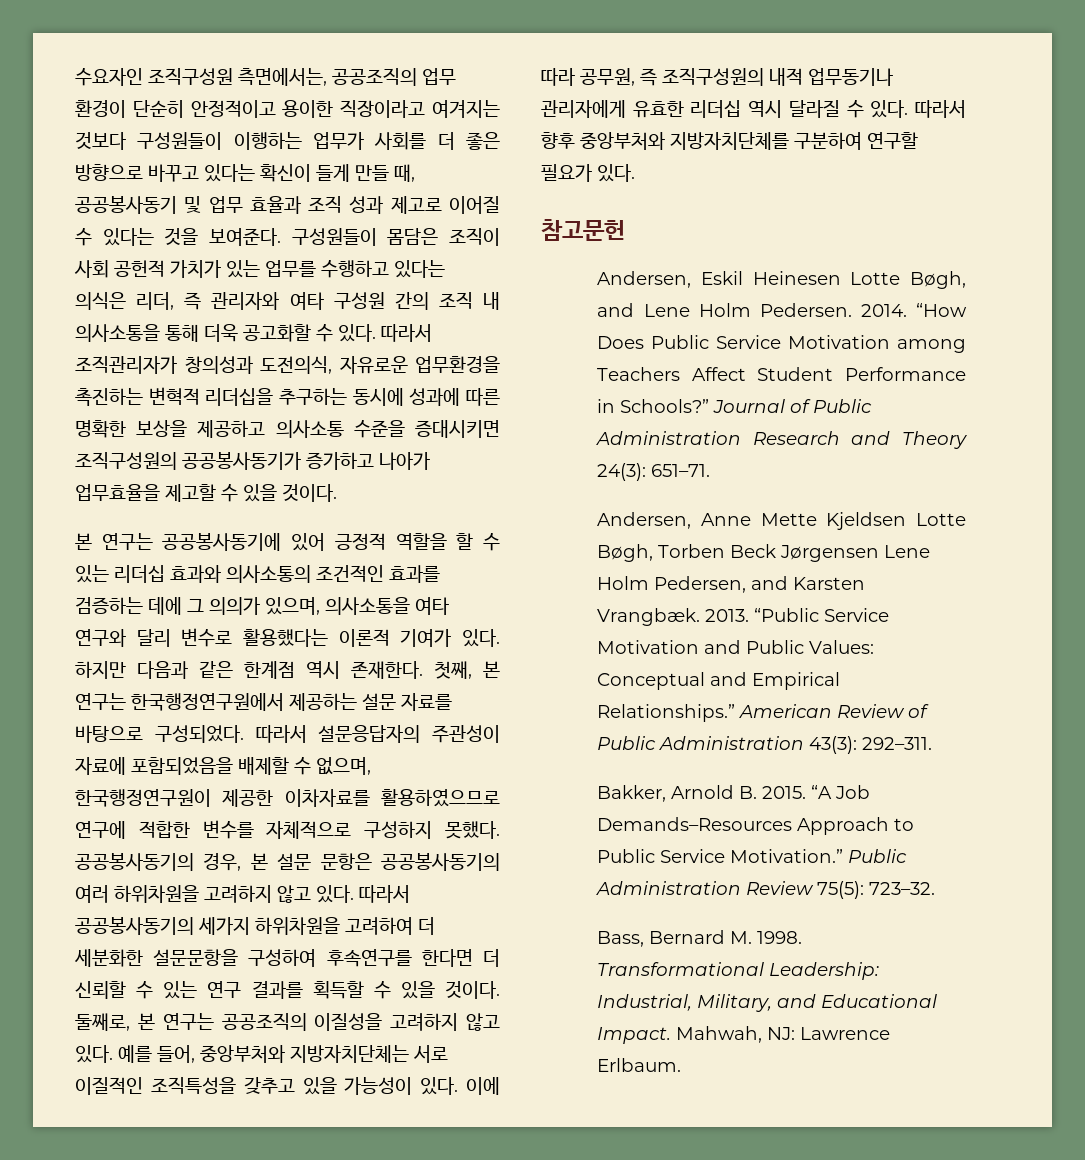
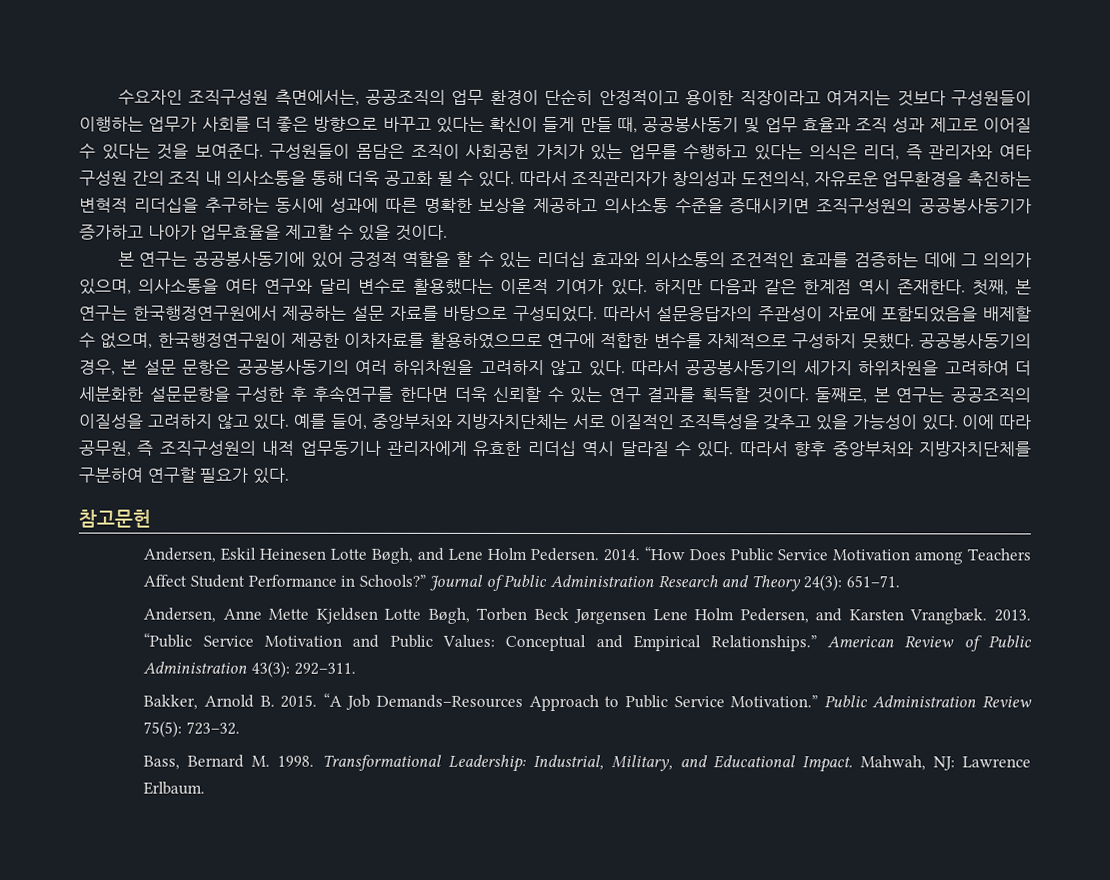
- 구성원들이 몸담은 조직이 사회 공헌적 가치가 있는 업무를 수행하고 있다는 의식은 리더, 즉 관리자와 여타 구성원 간의 조직 내 의사소통을 통해 더욱 공고화할 수 있다.
+ 구성원들이 몸담은 조직이 사회공헌 가치가 있는 업무를 수행하고 있다는 의식은 리더, 즉 관리자와 여타 구성원 간의 조직 내 의사소통을 통해 더욱 공고화 될 수 있다.
- 따라서 공공봉사동기의 세가지 하위차원을 고려하여 더 세분화한 설문문항을 구성하여 후속연구를 한다면 더 신뢰할 수 있는 연구 결과를 획득할 수 있을 것이다.
+ 따라서 공공봉사동기의 세가지 하위차원을 고려하여 더 세분화한 설문문항을 구성한 후 후속연구를 한다면 더욱 신뢰할 수 있는 연구 결과를 획득할 것이다.

